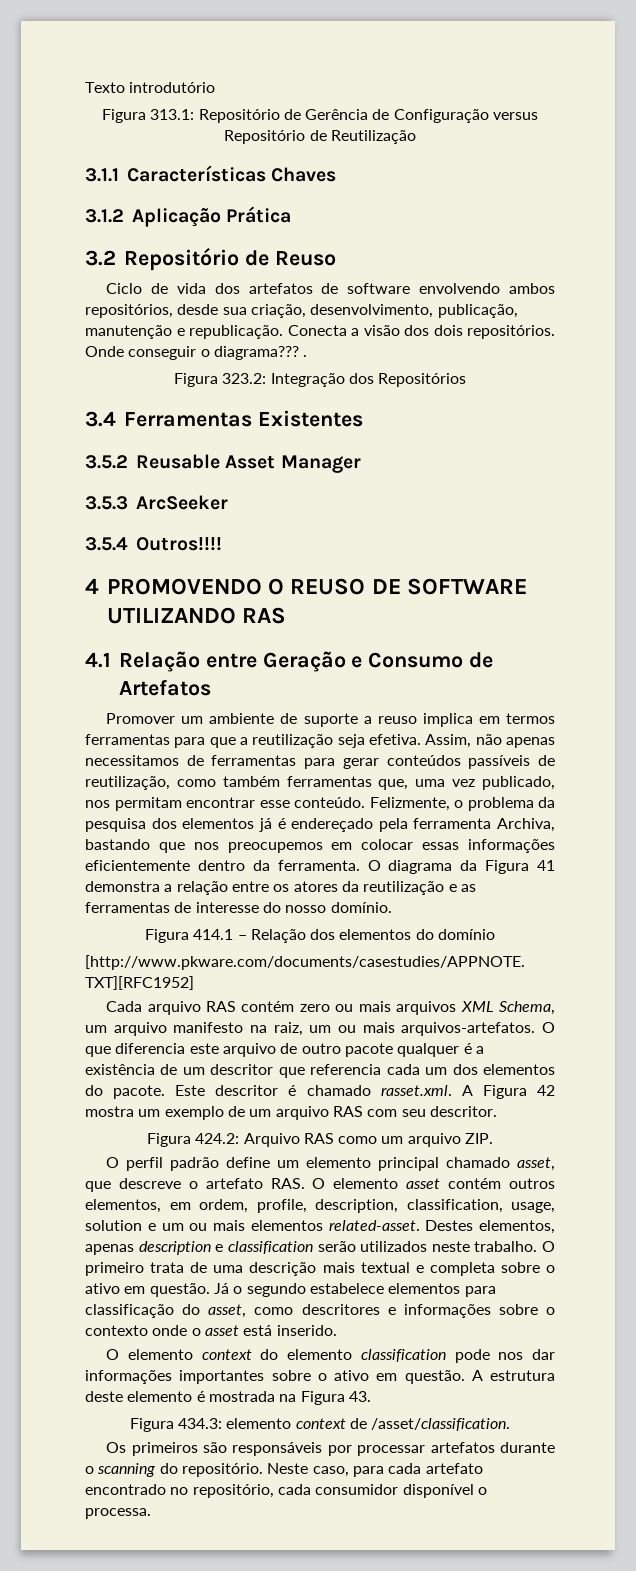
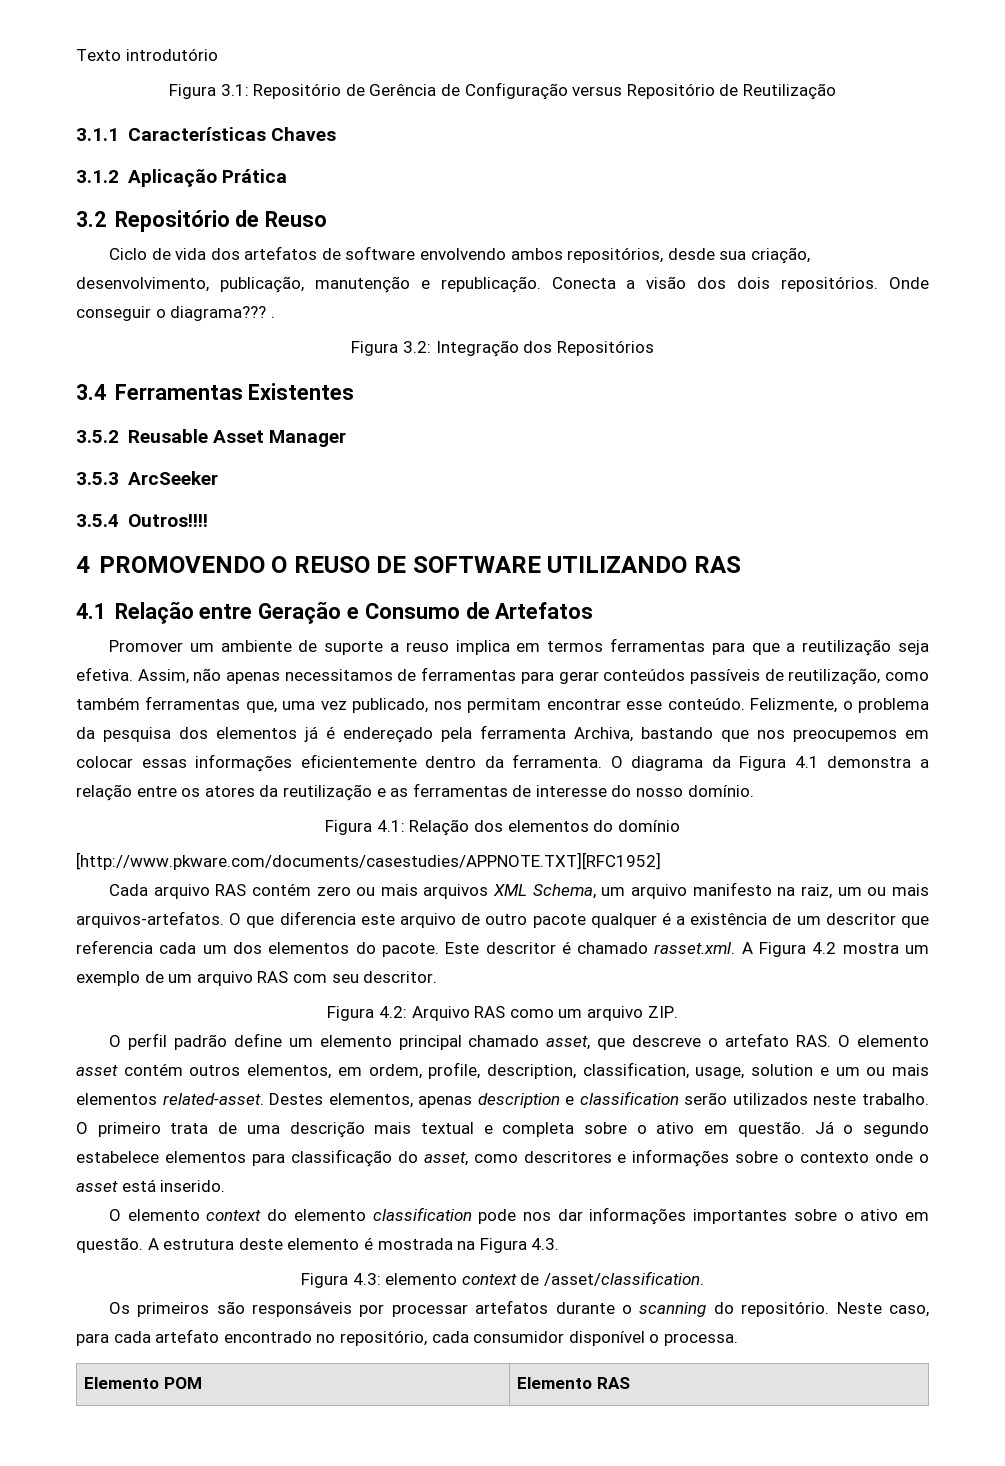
- Figura 313.1: Repositório de Gerência de Configuração versus Repositório de Reutilização
+ Figura 3.1: Repositório de Gerência de Configuração versus Repositório de Reutilização
- Figura 323.2: Integração dos Repositórios
+ Figura 3.2: Integração dos Repositórios
- O diagrama da Figura 41 demonstra a relação entre os atores da reutilização e as ferramentas de interesse do nosso domínio.
+ O diagrama da Figura 4.1 demonstra a relação entre os atores da reutilização e as ferramentas de interesse do nosso domínio.
- Figura 414.1 – Relação dos elementos do domínio
+ Figura 4.1: Relação dos elementos do domínio
- Este descritor é chamado rasset.xml. A Figura 42 mostra um exemplo de um arquivo RAS com seu descritor.
+ Este descritor é chamado rasset.xml. A Figura 4.2 mostra um exemplo de um arquivo RAS com seu descritor.
- Figura 424.2: Arquivo RAS como um arquivo ZIP.
+ Figura 4.2: Arquivo RAS como um arquivo ZIP.
- A estrutura deste elemento é mostrada na Figura 43.
- Figura 434.3: elemento context de /asset/classification.
+ A estrutura deste elemento é mostrada na Figura 4.3.
+ Figura 4.3: elemento context de /asset/classification.
+ Elemento POM | Elemento RAS

